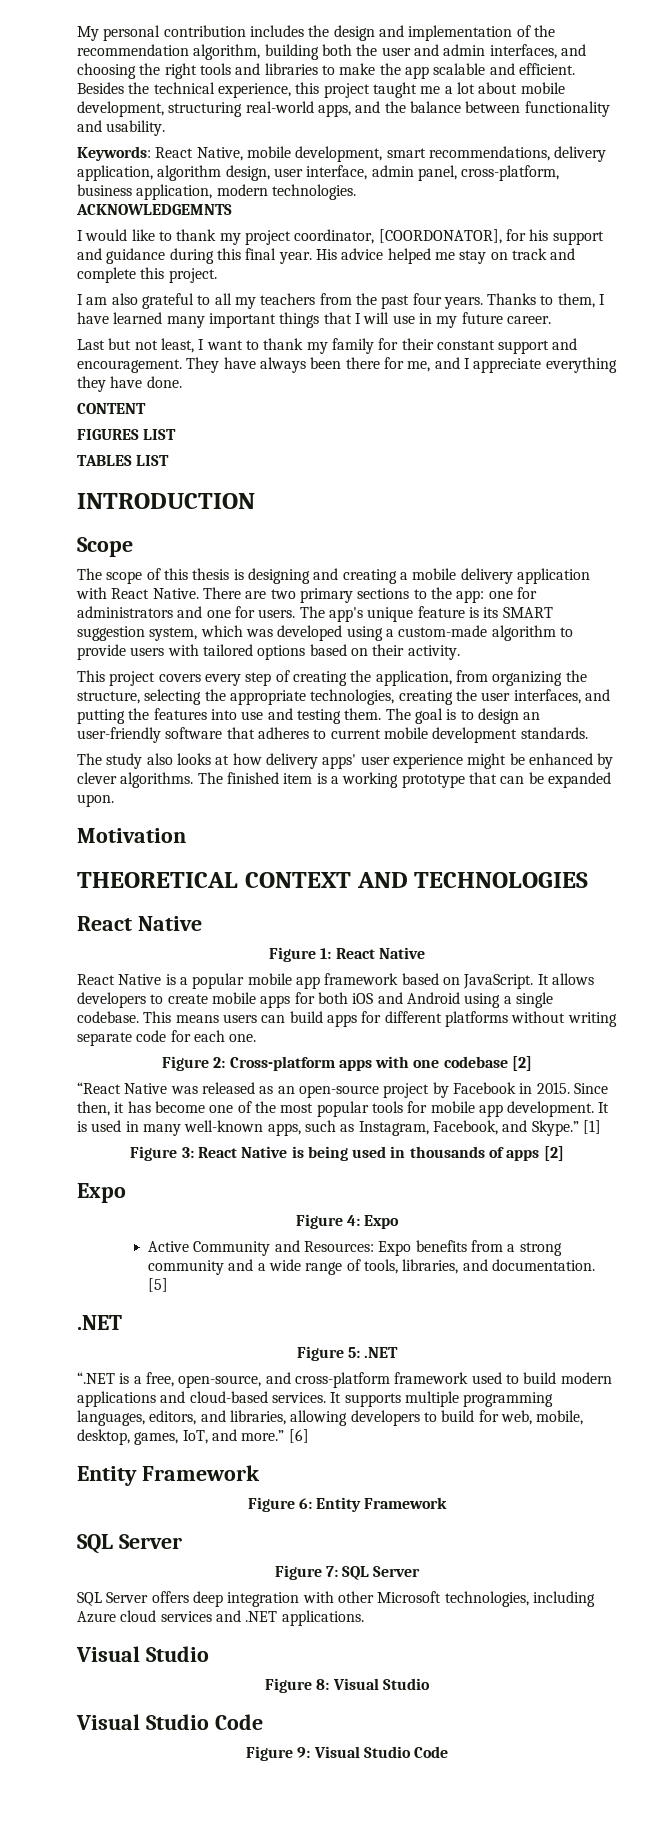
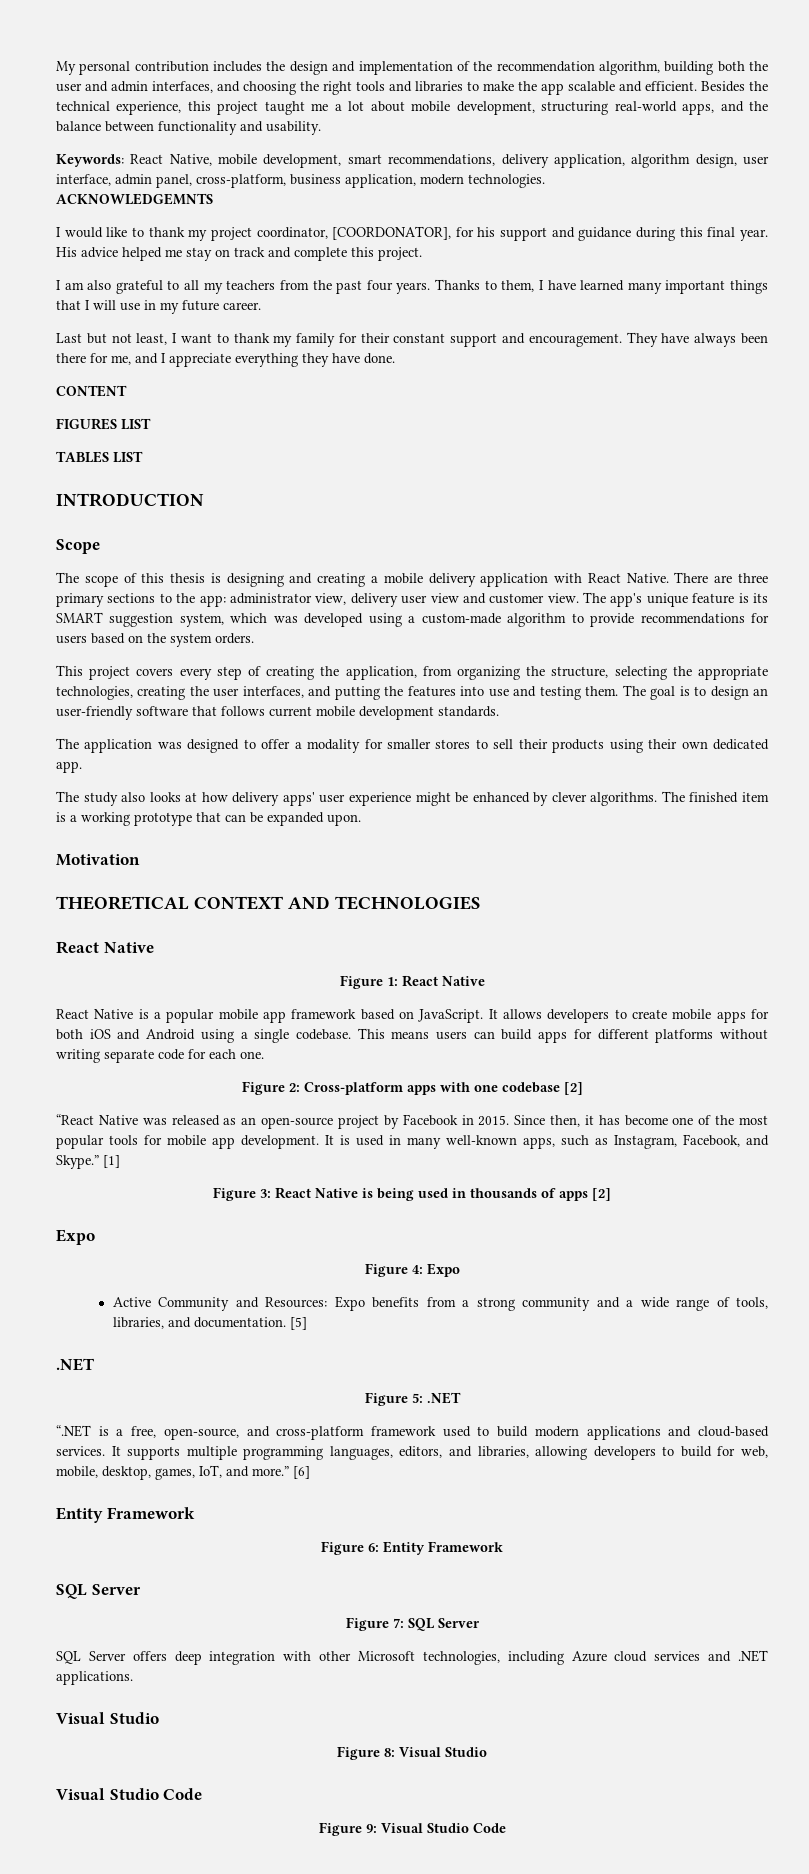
- There are two primary sections to the app: one for administrators and one for users.
+ There are three primary sections to the app: administrator view, delivery user view and customer view.
- The app's unique feature is its SMART suggestion system, which was developed using a custom-made algorithm to provide users with tailored options based on their activity.
+ The app's unique feature is its SMART suggestion system, which was developed using a custom-made algorithm to provide recommendations for users based on the system orders.
- The goal is to design an user-friendly software that adheres to current mobile development standards.
+ The goal is to design an user-friendly software that follows current mobile development standards.
+ The application was designed to offer a modality for smaller stores to sell their products using their own dedicated app.

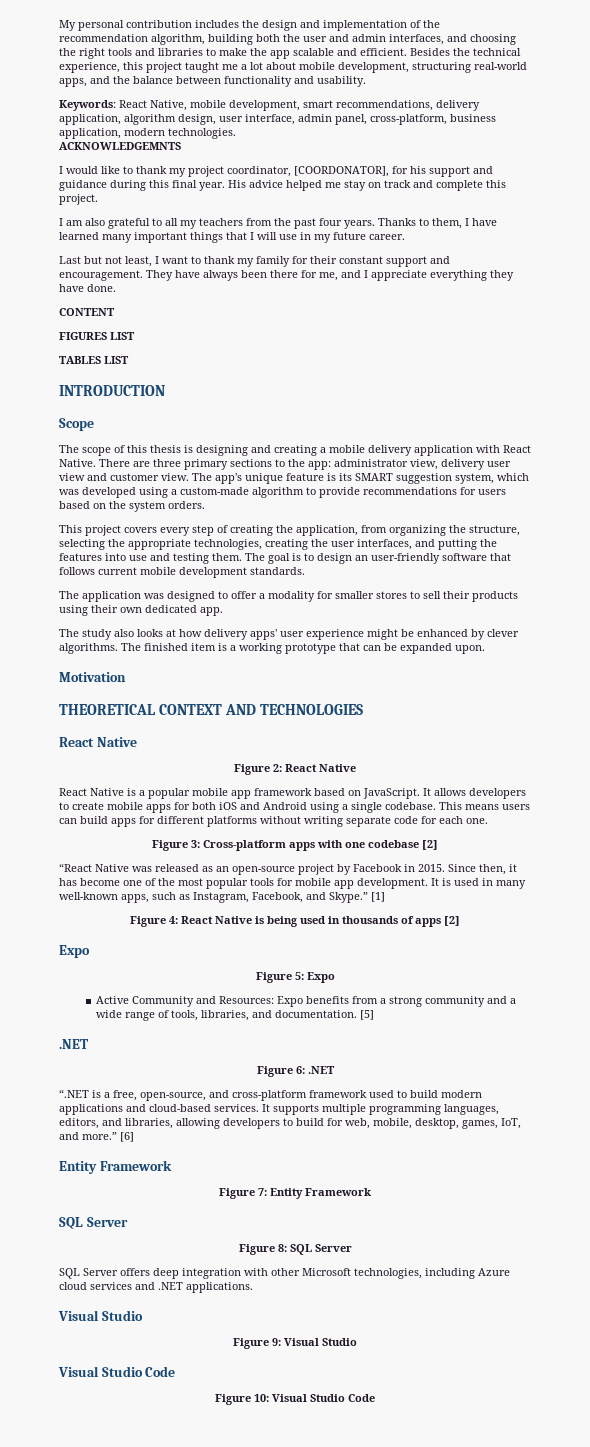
- Figure 1: React Native
+ Figure 2: React Native
- Figure 2: Cross-platform apps with one codebase [2]
+ Figure 3: Cross-platform apps with one codebase [2]
- Figure 3: React Native is being used in thousands of apps [2]
+ Figure 4: React Native is being used in thousands of apps [2]
- Figure 4: Expo
+ Figure 5: Expo
- Figure 5: .NET
+ Figure 6: .NET
- Figure 6: Entity Framework
+ Figure 7: Entity Framework
- Figure 7: SQL Server
+ Figure 8: SQL Server
- Figure 8: Visual Studio
+ Figure 9: Visual Studio
- Figure 9: Visual Studio Code
+ Figure 10: Visual Studio Code

